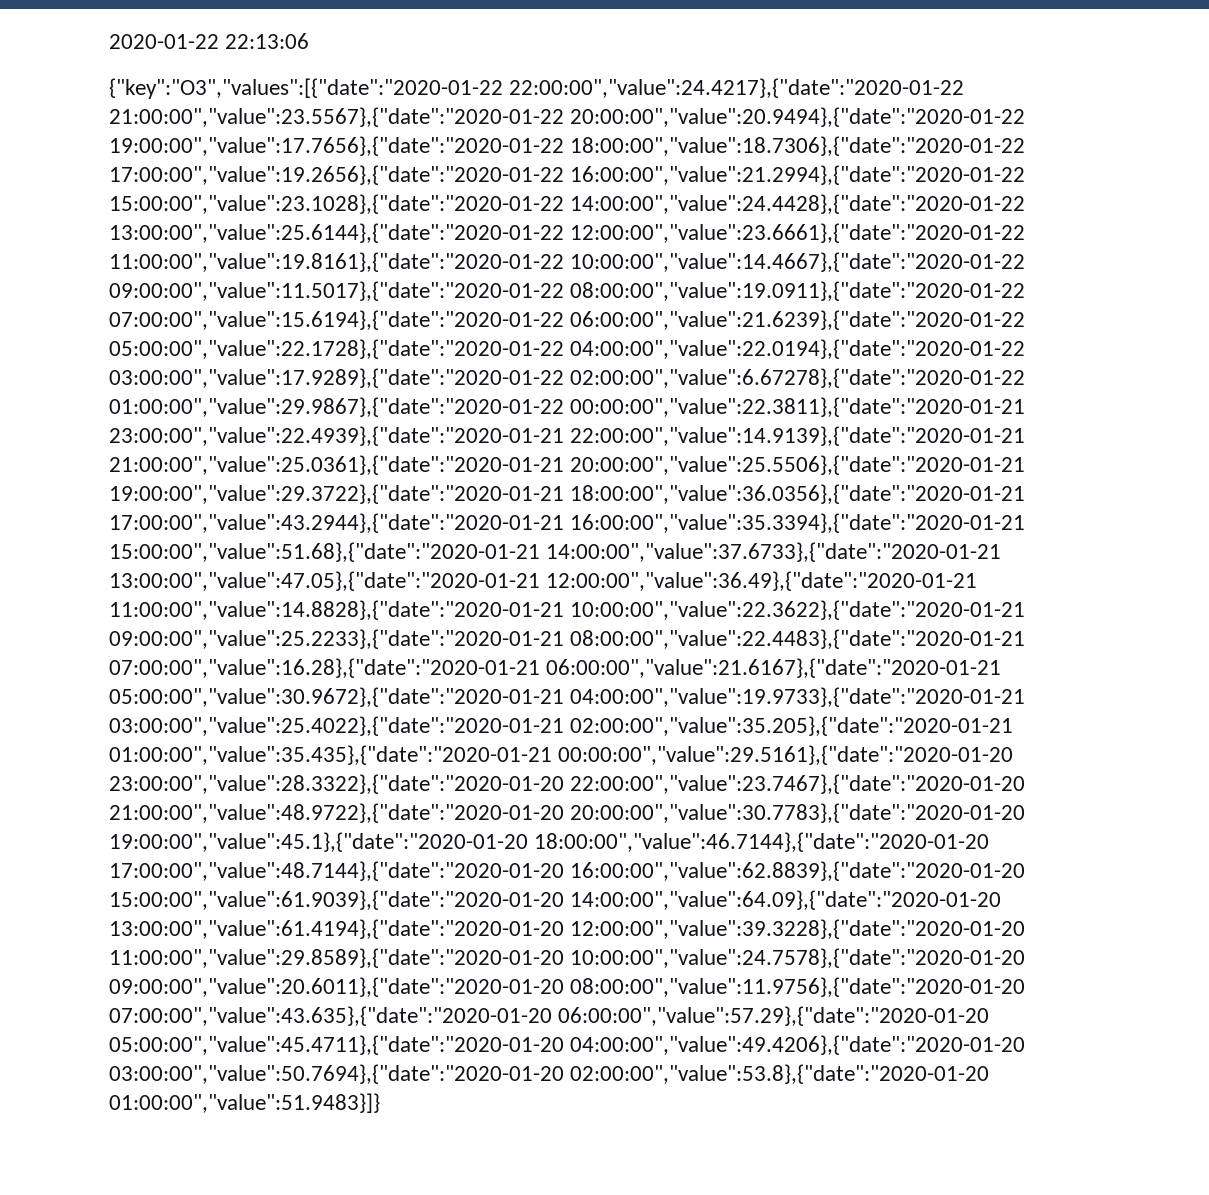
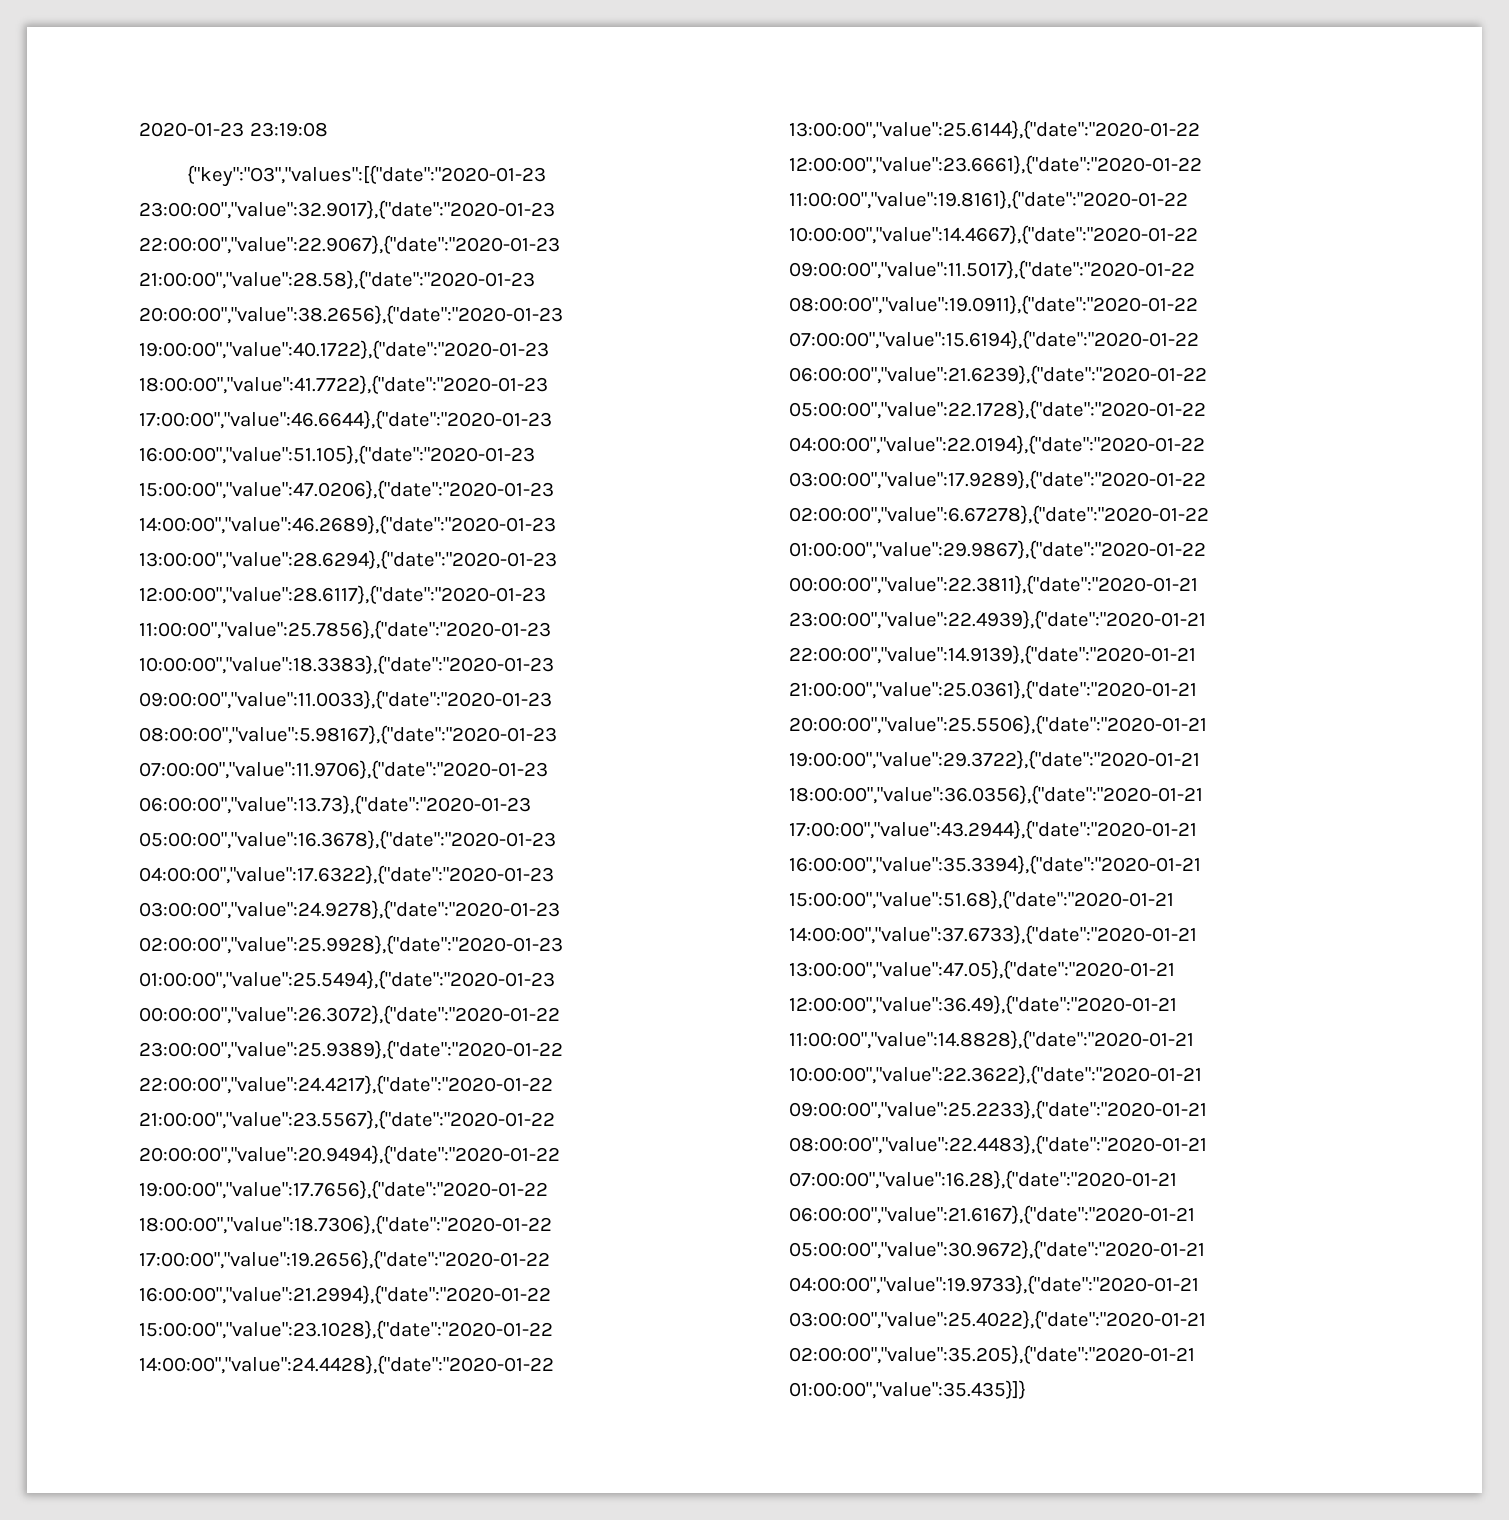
- 2020-01-22 22:13:06
- {"key":"O3","values":[{"date":"2020-01-22 22:00:00","value":24.4217},{"date":"2020-01-22 21:00:00","value":23.5567},{"date":"2020-01-22 20:00:00","value":20.9494},{"date":"2020-01-22 19:00:00","value":17.7656},{"date":"2020-01-22 18:00:00","value":18.7306},{"date":"2020-01-22 17:00:00","value":19.2656},{"date":"2020-01-22 16:00:00","value":21.2994},{"date":"2020-01-22 15:00:00","value":23.1028},{"date":"2020-01-22 14:00:00","value":24.4428},{"date":"2020-01-22 13:00:00","value":25.6144},{"date":"2020-01-22 12:00:00","value":23.6661},{"date":"2020-01-22 11:00:00","value":19.8161},{"date":"2020-01-22 10:00:00","value":14.4667},{"date":"2020-01-22 09:00:00","value":11.5017},{"date":"2020-01-22 08:00:00","value":19.0911},{"date":"2020-01-22 07:00:00","value":15.6194},{"date":"2020-01-22 06:00:00","value":21.6239},{"date":"2020-01-22 05:00:00","value":22.1728},{"date":"2020-01-22 04:00:00","value":22.0194},{"date":"2020-01-22 03:00:00","value":17.9289},{"date":"2020-01-22 02:00:00","value":6.67278},{"date":"2020-01-22 01:00:00","value":29.9867},{"date":"2020-01-22 00:00:00","value":22.3811},{"date":"2020-01-21 23:00:00","value":22.4939},{"date":"2020-01-21 22:00:00","value":14.9139},{"date":"2020-01-21 21:00:00","value":25.0361},{"date":"2020-01-21 20:00:00","value":25.5506},{"date":"2020-01-21 19:00:00","value":29.3722},{"date":"2020-01-21 18:00:00","value":36.0356},{"date":"2020-01-21 17:00:00","value":43.2944},{"date":"2020-01-21 16:00:00","value":35.3394},{"date":"2020-01-21 15:00:00","value":51.68},{"date":"2020-01-21 14:00:00","value":37.6733},{"date":"2020-01-21 13:00:00","value":47.05},{"date":"2020-01-21 12:00:00","value":36.49},{"date":"2020-01-21 11:00:00","value":14.8828},{"date":"2020-01-21 10:00:00","value":22.3622},{"date":"2020-01-21 09:00:00","value":25.2233},{"date":"2020-01-21 08:00:00","value":22.4483},{"date":"2020-01-21 07:00:00","value":16.28},{"date":"2020-01-21 06:00:00","value":21.6167},{"date":"2020-01-21 05:00:00","value":30.9672},{"date":"2020-01-21 04:00:00","value":19.9733},{"date":"2020-01-21 03:00:00","value":25.4022},{"date":"2020-01-21 02:00:00","value":35.205},{"date":"2020-01-21 01:00:00","value":35.435},{"date":"2020-01-21 00:00:00","value":29.5161},{"date":"2020-01-20 23:00:00","value":28.3322},{"date":"2020-01-20 22:00:00","value":23.7467},{"date":"2020-01-20 21:00:00","value":48.9722},{"date":"2020-01-20 20:00:00","value":30.7783},{"date":"2020-01-20 19:00:00","value":45.1},{"date":"2020-01-20 18:00:00","value":46.7144},{"date":"2020-01-20 17:00:00","value":48.7144},{"date":"2020-01-20 16:00:00","value":62.8839},{"date":"2020-01-20 15:00:00","value":61.9039},{"date":"2020-01-20 14:00:00","value":64.09},{"date":"2020-01-20 13:00:00","value":61.4194},{"date":"2020-01-20 12:00:00","value":39.3228},{"date":"2020-01-20 11:00:00","value":29.8589},{"date":"2020-01-20 10:00:00","value":24.7578},{"date":"2020-01-20 09:00:00","value":20.6011},{"date":"2020-01-20 08:00:00","value":11.9756},{"date":"2020-01-20 07:00:00","value":43.635},{"date":"2020-01-20 06:00:00","value":57.29},{"date":"2020-01-20 05:00:00","value":45.4711},{"date":"2020-01-20 04:00:00","value":49.4206},{"date":"2020-01-20 03:00:00","value":50.7694},{"date":"2020-01-20 02:00:00","value":53.8},{"date":"2020-01-20 01:00:00","value":51.9483}]}
+ 2020-01-23 23:19:08
+ {"key":"O3","values":[{"date":"2020-01-23 23:00:00","value":32.9017},{"date":"2020-01-23 22:00:00","value":22.9067},{"date":"2020-01-23 21:00:00","value":28.58},{"date":"2020-01-23 20:00:00","value":38.2656},{"date":"2020-01-23 19:00:00","value":40.1722},{"date":"2020-01-23 18:00:00","value":41.7722},{"date":"2020-01-23 17:00:00","value":46.6644},{"date":"2020-01-23 16:00:00","value":51.105},{"date":"2020-01-23 15:00:00","value":47.0206},{"date":"2020-01-23 14:00:00","value":46.2689},{"date":"2020-01-23 13:00:00","value":28.6294},{"date":"2020-01-23 12:00:00","value":28.6117},{"date":"2020-01-23 11:00:00","value":25.7856},{"date":"2020-01-23 10:00:00","value":18.3383},{"date":"2020-01-23 09:00:00","value":11.0033},{"date":"2020-01-23 08:00:00","value":5.98167},{"date":"2020-01-23 07:00:00","value":11.9706},{"date":"2020-01-23 06:00:00","value":13.73},{"date":"2020-01-23 05:00:00","value":16.3678},{"date":"2020-01-23 04:00:00","value":17.6322},{"date":"2020-01-23 03:00:00","value":24.9278},{"date":"2020-01-23 02:00:00","value":25.9928},{"date":"2020-01-23 01:00:00","value":25.5494},{"date":"2020-01-23 00:00:00","value":26.3072},{"date":"2020-01-22 23:00:00","value":25.9389},{"date":"2020-01-22 22:00:00","value":24.4217},{"date":"2020-01-22 21:00:00","value":23.5567},{"date":"2020-01-22 20:00:00","value":20.9494},{"date":"2020-01-22 19:00:00","value":17.7656},{"date":"2020-01-22 18:00:00","value":18.7306},{"date":"2020-01-22 17:00:00","value":19.2656},{"date":"2020-01-22 16:00:00","value":21.2994},{"date":"2020-01-22 15:00:00","value":23.1028},{"date":"2020-01-22 14:00:00","value":24.4428},{"date":"2020-01-22 13:00:00","value":25.6144},{"date":"2020-01-22 12:00:00","value":23.6661},{"date":"2020-01-22 11:00:00","value":19.8161},{"date":"2020-01-22 10:00:00","value":14.4667},{"date":"2020-01-22 09:00:00","value":11.5017},{"date":"2020-01-22 08:00:00","value":19.0911},{"date":"2020-01-22 07:00:00","value":15.6194},{"date":"2020-01-22 06:00:00","value":21.6239},{"date":"2020-01-22 05:00:00","value":22.1728},{"date":"2020-01-22 04:00:00","value":22.0194},{"date":"2020-01-22 03:00:00","value":17.9289},{"date":"2020-01-22 02:00:00","value":6.67278},{"date":"2020-01-22 01:00:00","value":29.9867},{"date":"2020-01-22 00:00:00","value":22.3811},{"date":"2020-01-21 23:00:00","value":22.4939},{"date":"2020-01-21 22:00:00","value":14.9139},{"date":"2020-01-21 21:00:00","value":25.0361},{"date":"2020-01-21 20:00:00","value":25.5506},{"date":"2020-01-21 19:00:00","value":29.3722},{"date":"2020-01-21 18:00:00","value":36.0356},{"date":"2020-01-21 17:00:00","value":43.2944},{"date":"2020-01-21 16:00:00","value":35.3394},{"date":"2020-01-21 15:00:00","value":51.68},{"date":"2020-01-21 14:00:00","value":37.6733},{"date":"2020-01-21 13:00:00","value":47.05},{"date":"2020-01-21 12:00:00","value":36.49},{"date":"2020-01-21 11:00:00","value":14.8828},{"date":"2020-01-21 10:00:00","value":22.3622},{"date":"2020-01-21 09:00:00","value":25.2233},{"date":"2020-01-21 08:00:00","value":22.4483},{"date":"2020-01-21 07:00:00","value":16.28},{"date":"2020-01-21 06:00:00","value":21.6167},{"date":"2020-01-21 05:00:00","value":30.9672},{"date":"2020-01-21 04:00:00","value":19.9733},{"date":"2020-01-21 03:00:00","value":25.4022},{"date":"2020-01-21 02:00:00","value":35.205},{"date":"2020-01-21 01:00:00","value":35.435}]}

